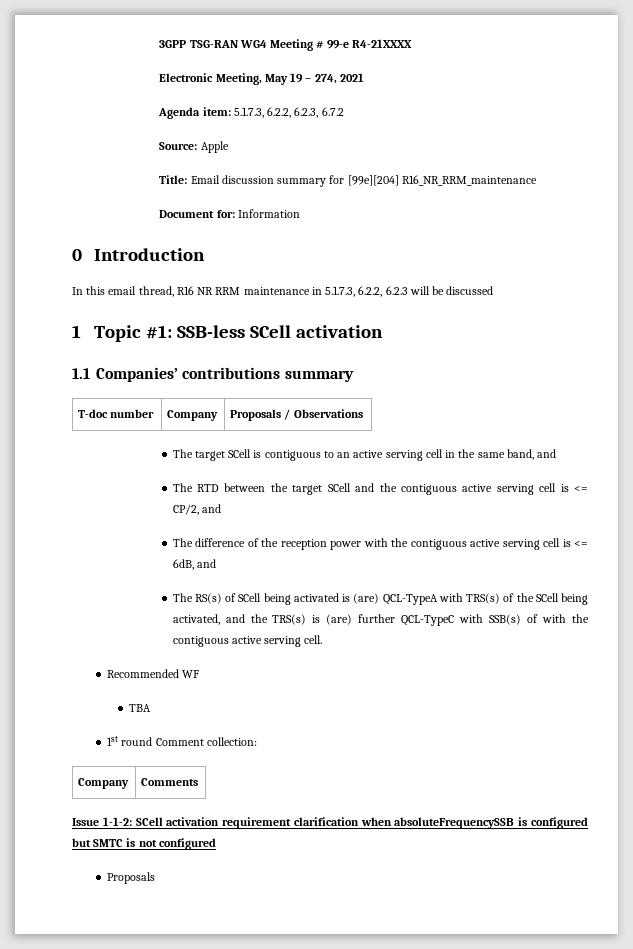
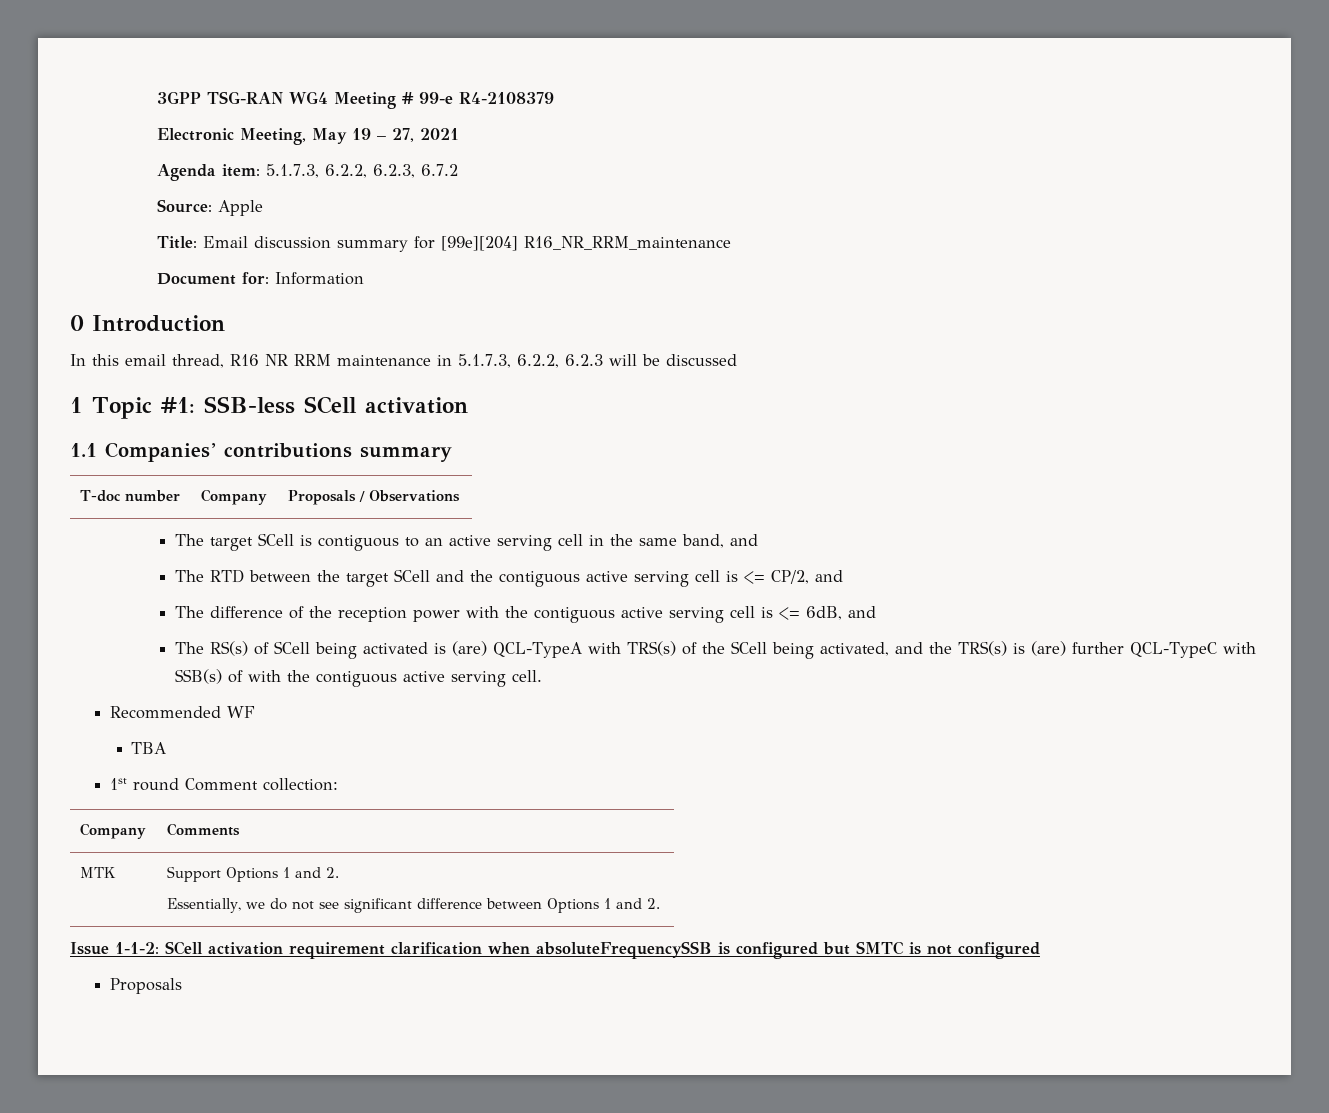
- 3GPP TSG-RAN WG4 Meeting # 99-e R4-21XXXX
+ 3GPP TSG-RAN WG4 Meeting # 99-e R4-2108379
- Electronic Meeting, May 19 – 274, 2021
+ Electronic Meeting, May 19 – 27, 2021
+ MTK | Support Options 1 and 2.
+ Essentially, we do not see significant difference between Options 1 and 2.

